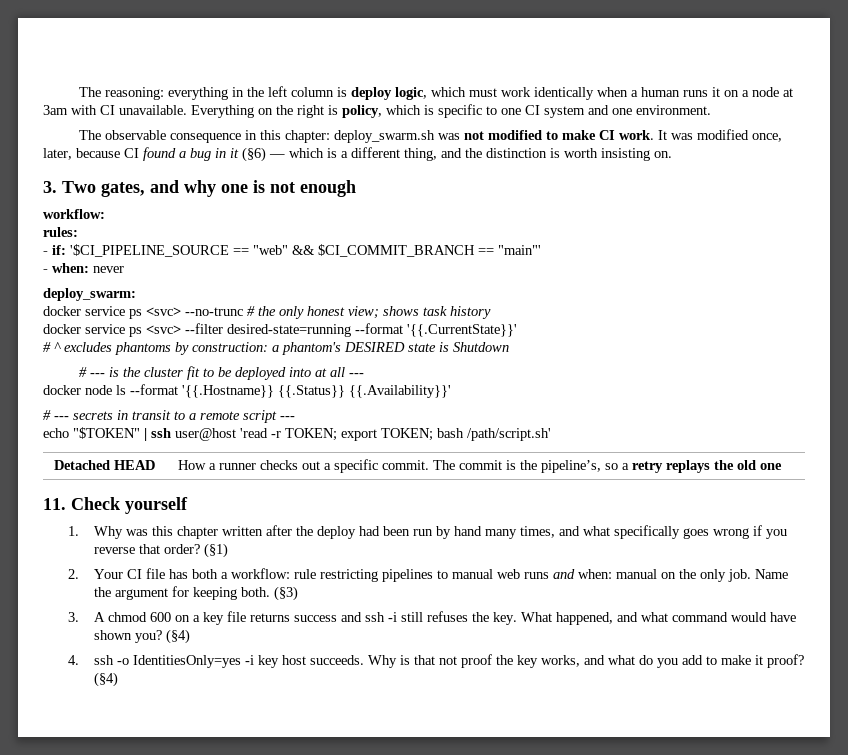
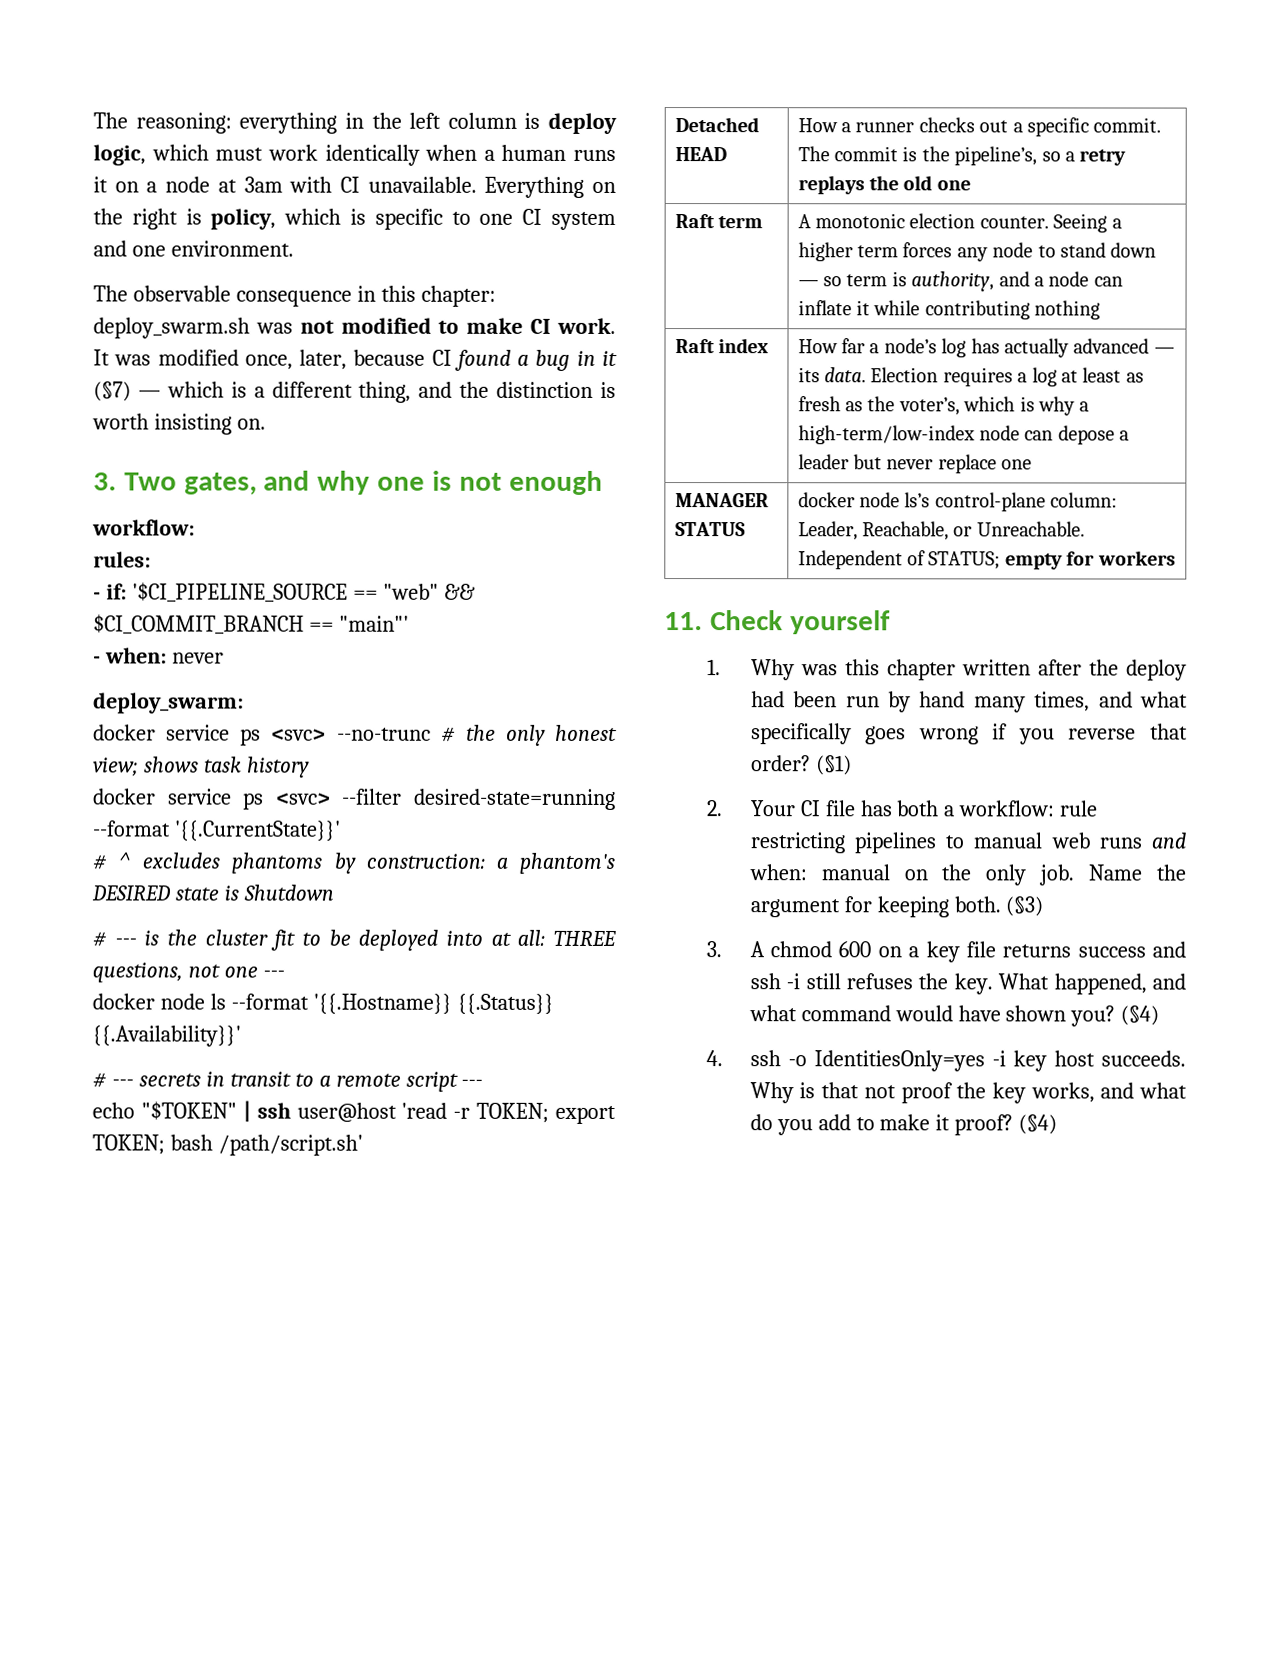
- It was modified once, later, because CI found a bug in it (§6) — which is a different thing, and the distinction is worth insisting on.
+ It was modified once, later, because CI found a bug in it (§7) — which is a different thing, and the distinction is worth insisting on.
- # --- is the cluster fit to be deployed into at all ---
+ # --- is the cluster fit to be deployed into at all: THREE questions, not one ---
+ Raft term | A monotonic election counter. Seeing a higher term forces any node to stand down — so term is authority, and a node can inflate it while contributing nothing
+ Raft index | How far a node’s log has actually advanced — its data. Election requires a log at least as fresh as the voter’s, which is why a high-term/low-index node can depose a leader but never replace one
+ MANAGER STATUS | docker node ls’s control-plane column: Leader, Reachable, or Unreachable. Independent of STATUS; empty for workers

